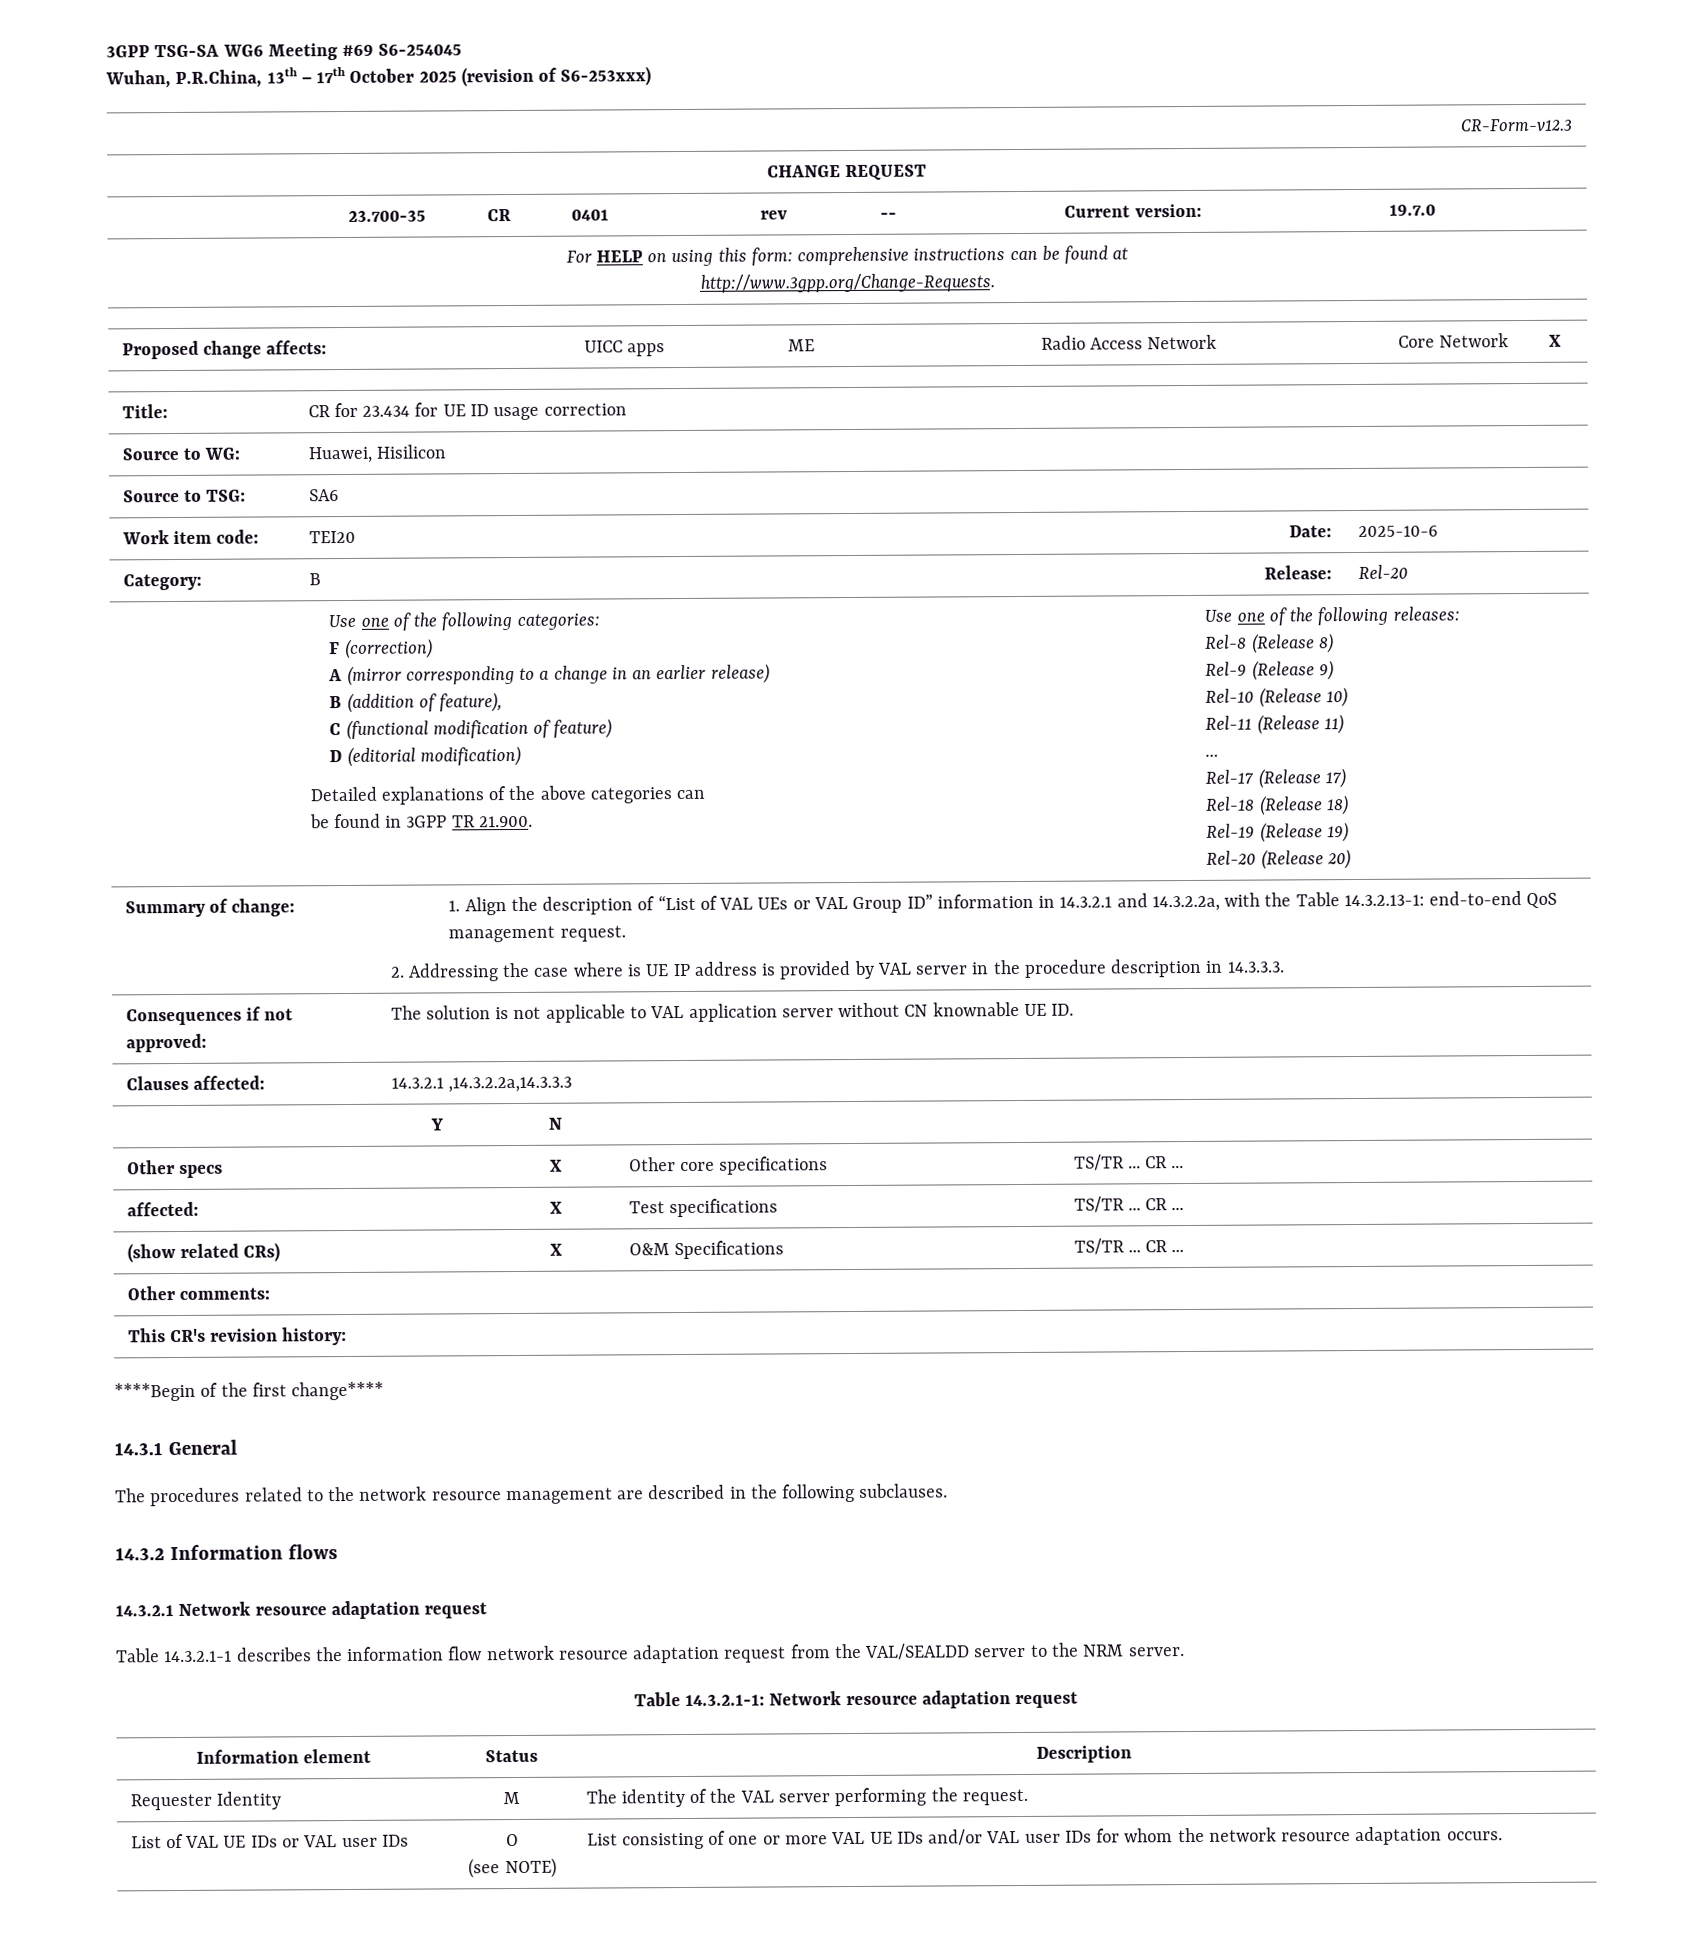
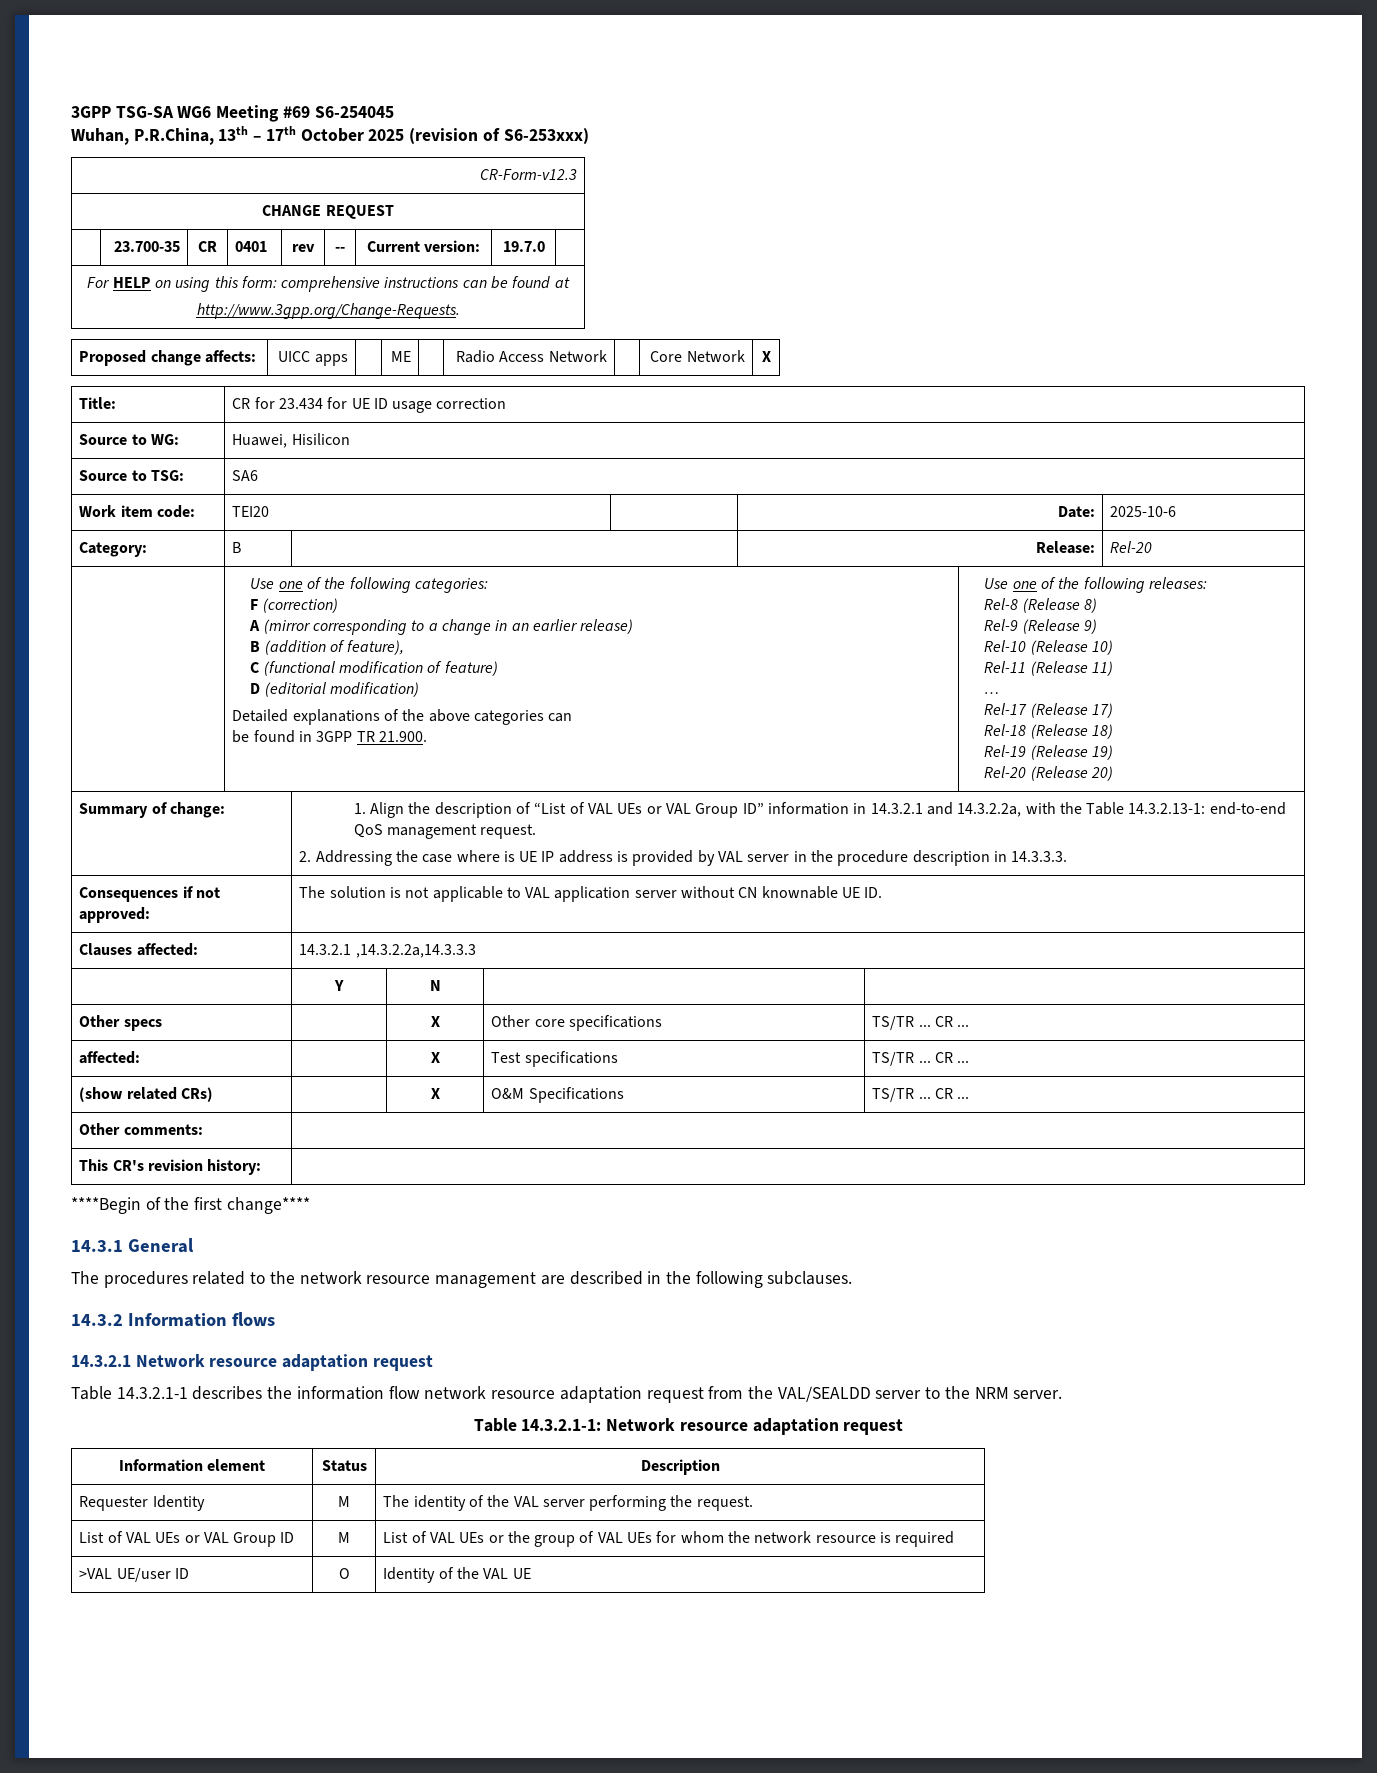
- List of VAL UE IDs or VAL user IDs | O
- (see NOTE) | List consisting of one or more VAL UE IDs and/or VAL user IDs for whom the network resource adaptation occurs.
+ List of VAL UEs or VAL Group ID | M | List of VAL UEs or the group of VAL UEs for whom the network resource is required
+ >VAL UE/user ID | O | Identity of the VAL UE

